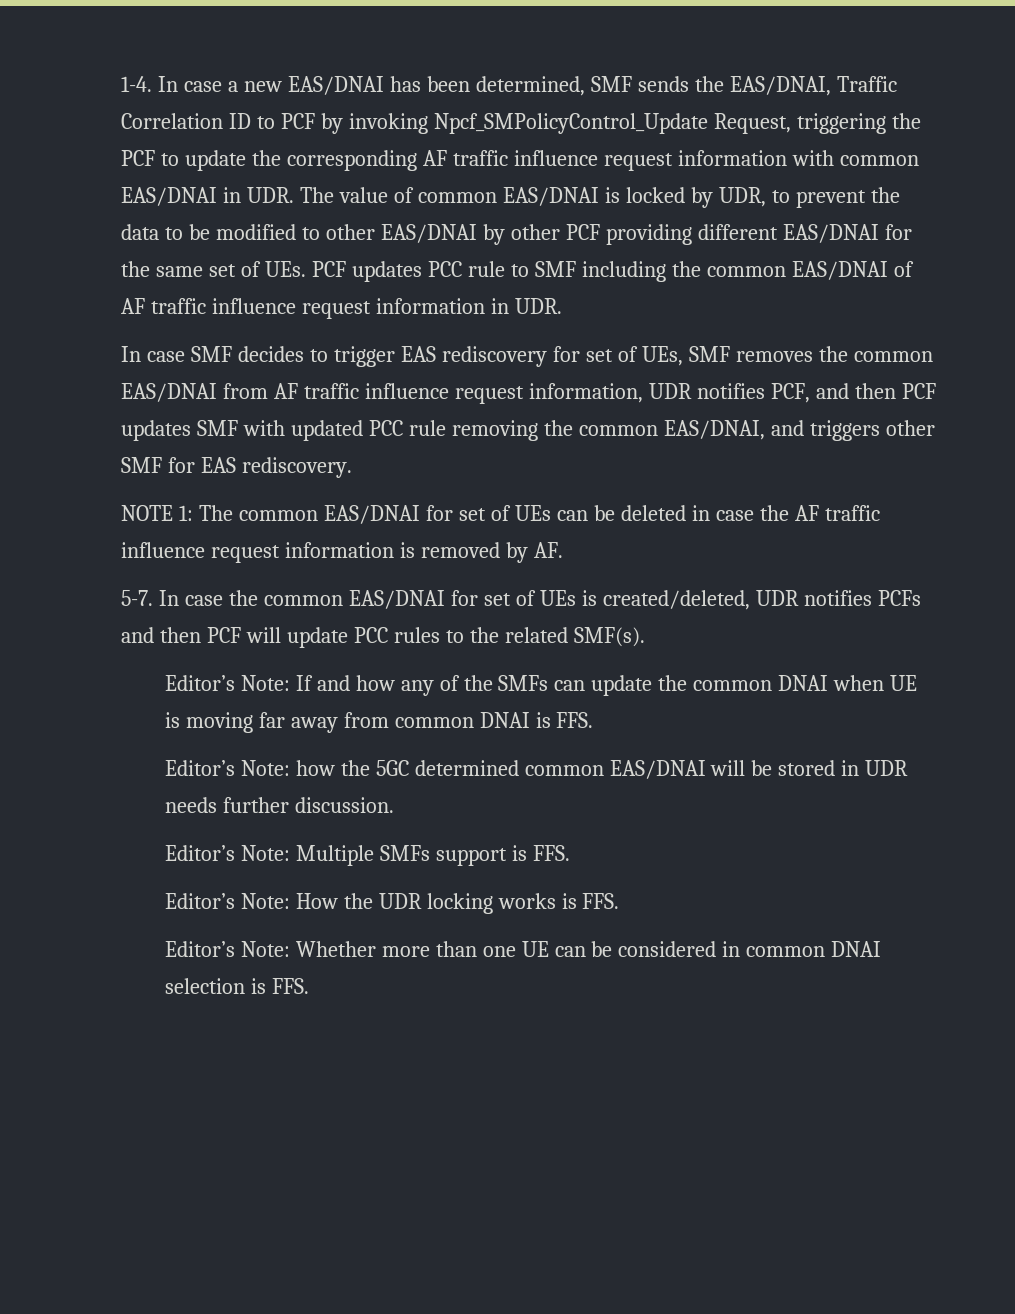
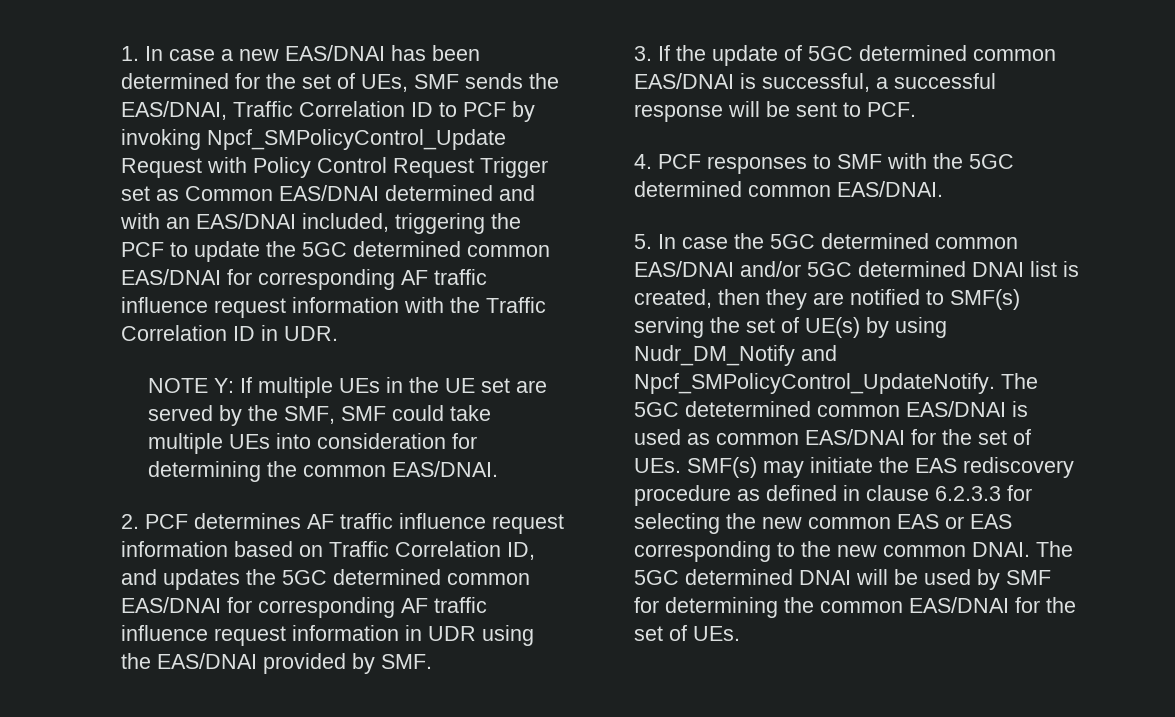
- 1-4. In case a new EAS/DNAI has been determined, SMF sends the EAS/DNAI, Traffic Correlation ID to PCF by invoking Npcf_SMPolicyControl_Update Request, triggering the PCF to update the corresponding AF traffic influence request information with common EAS/DNAI in UDR. The value of common EAS/DNAI is locked by UDR, to prevent the data to be modified to other EAS/DNAI by other PCF providing different EAS/DNAI for the same set of UEs. PCF updates PCC rule to SMF including the common EAS/DNAI of AF traffic influence request information in UDR.
- In case SMF decides to trigger EAS rediscovery for set of UEs, SMF removes the common EAS/DNAI from AF traffic influence request information, UDR notifies PCF, and then PCF updates SMF with updated PCC rule removing the common EAS/DNAI, and triggers other SMF for EAS rediscovery.
- NOTE 1: The common EAS/DNAI for set of UEs can be deleted in case the AF traffic influence request information is removed by AF.
- 5-7. In case the common EAS/DNAI for set of UEs is created/deleted, UDR notifies PCFs and then PCF will update PCC rules to the related SMF(s).
- Editor’s Note: If and how any of the SMFs can update the common DNAI when UE is moving far away from common DNAI is FFS.
- Editor’s Note: how the 5GC determined common EAS/DNAI will be stored in UDR needs further discussion.
- Editor’s Note: Multiple SMFs support is FFS.
- Editor’s Note: How the UDR locking works is FFS.
- Editor’s Note: Whether more than one UE can be considered in common DNAI selection is FFS.
+ 1. In case a new EAS/DNAI has been determined for the set of UEs, SMF sends the EAS/DNAI, Traffic Correlation ID to PCF by invoking Npcf_SMPolicyControl_Update Request with Policy Control Request Trigger set as Common EAS/DNAI determined and with an EAS/DNAI included, triggering the PCF to update the 5GC determined common EAS/DNAI for corresponding AF traffic influence request information with the Traffic Correlation ID in UDR.
+ NOTE Y: If multiple UEs in the UE set are served by the SMF, SMF could take multiple UEs into consideration for determining the common EAS/DNAI.
+ 2. PCF determines AF traffic influence request information based on Traffic Correlation ID, and updates the 5GC determined common EAS/DNAI for corresponding AF traffic influence request information in UDR using the EAS/DNAI provided by SMF.
+ 3. If the update of 5GC determined common EAS/DNAI is successful, a successful response will be sent to PCF.
+ 4. PCF responses to SMF with the 5GC determined common EAS/DNAI.
+ 5. In case the 5GC determined common EAS/DNAI and/or 5GC determined DNAI list is created, then they are notified to SMF(s) serving the set of UE(s) by using Nudr_DM_Notify and Npcf_SMPolicyControl_UpdateNotify. The 5GC detetermined common EAS/DNAI is used as common EAS/DNAI for the set of UEs. SMF(s) may initiate the EAS rediscovery procedure as defined in clause 6.2.3.3 for selecting the new common EAS or EAS corresponding to the new common DNAI. The 5GC determined DNAI will be used by SMF for determining the common EAS/DNAI for the set of UEs.

